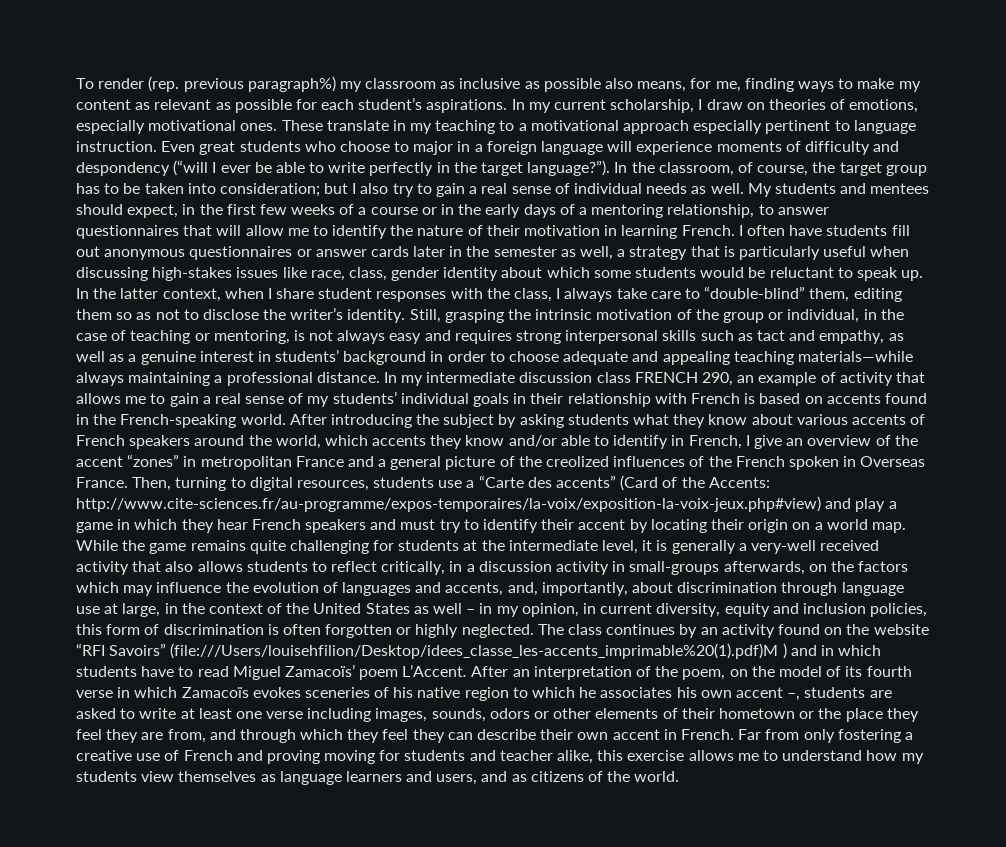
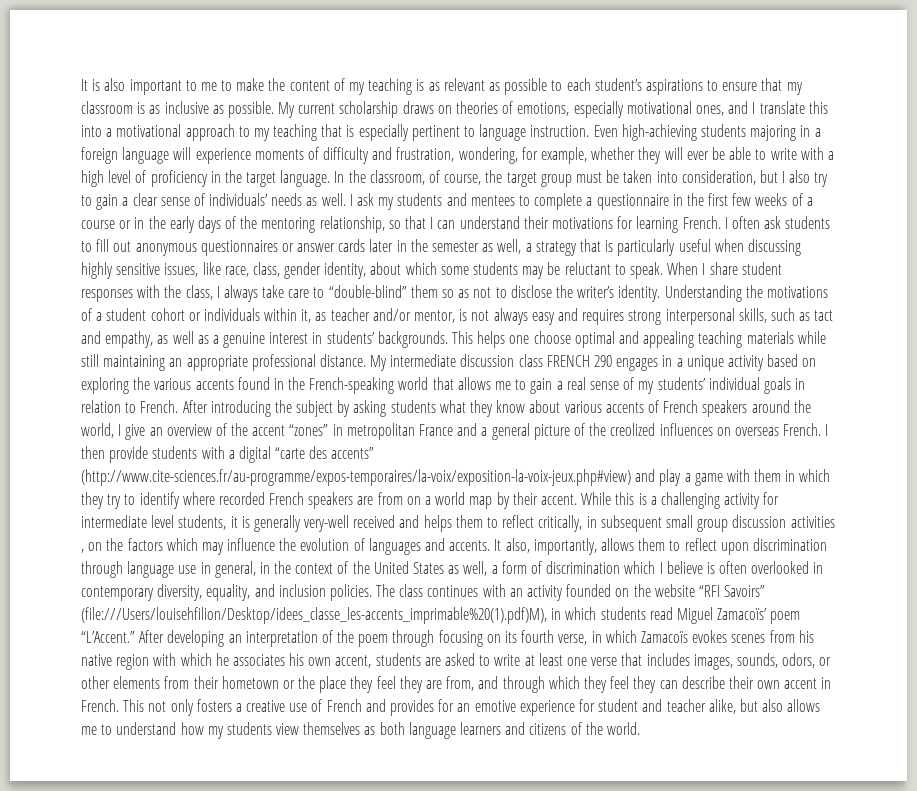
- To render (rep. previous paragraph%) my classroom as inclusive as possible also means, for me, finding ways to make my content as relevant as possible for each student’s aspirations. In my current scholarship, I draw on theories of emotions, especially motivational ones. These translate in my teaching to a motivational approach especially pertinent to language instruction.
+ It is also important to me to make the content of my teaching is as relevant as possible to each student’s aspirations to ensure that my classroom is as inclusive as possible. My current scholarship draws on theories of emotions, especially motivational ones, and I translate this into a motivational approach to my teaching that is especially pertinent to language instruction.
- Even great students who choose to major in a foreign language will experience moments of difficulty and despondency (“will I ever be able to write perfectly in the target language?”).
+ Even high-achieving students majoring in a foreign language will experience moments of difficulty and frustration, wondering, for example, whether they will ever be able to write with a high level of proficiency in the target language.
- In the classroom, of course, the target group has to be taken into consideration; but I also try to gain a real sense of individual needs as well.
+ In the classroom, of course, the target group must be taken into consideration, but I also try to gain a clear sense of individuals’ needs as well.
- My students and mentees should expect, in the first few weeks of a course or in the early days of a mentoring relationship, to answer questionnaires that will allow me to identify the nature of their motivation in learning French.
+ I ask my students and mentees to complete a questionnaire in the first few weeks of a course or in the early days of the mentoring relationship, so that I can understand their motivations for learning French.
- I often have students fill out anonymous questionnaires or answer cards later in the semester as well, a strategy that is particularly useful when discussing high-stakes issues like race, class, gender identity about which some students would be reluctant to speak up. In the latter context, when I share student responses with the class, I always take care to “double-blind” them, editing them so as not to disclose the writer’s identity.
+ I often ask students to fill out anonymous questionnaires or answer cards later in the semester as well, a strategy that is particularly useful when discussing highly sensitive issues, like race, class, gender identity, about which some students may be reluctant to speak. When I share student responses with the class, I always take care to “double-blind” them so as not to disclose the writer’s identity.
- Still, grasping the intrinsic motivation of the group or individual, in the case of teaching or mentoring, is not always easy and requires strong interpersonal skills such as tact and empathy, as well as a genuine interest in students’ background in order to choose adequate and appealing teaching materials—while always maintaining a professional distance. In my intermediate discussion class FRENCH 290, an example of activity that allows me to gain a real sense of my students’ individual goals in their relationship with French is based on accents found in the French-speaking world.
+ Understanding the motivations of a student cohort or individuals within it, as teacher and/or mentor, is not always easy and requires strong interpersonal skills, such as tact and empathy, as well as a genuine interest in students’ backgrounds. This helps one choose optimal and appealing teaching materials while still maintaining an appropriate professional distance. My intermediate discussion class FRENCH 290 engages in a unique activity based on exploring the various accents found in the French-speaking world that allows me to gain a real sense of my students’ individual goals in relation to French.
- After introducing the subject by asking students what they know about various accents of French speakers around the world, which accents they know and/or able to identify in French, I give an overview of the accent “zones” in metropolitan France and a general picture of the creolized influences of the French spoken in Overseas France. Then, turning to digital resources, students use a “Carte des accents” (Card of the Accents: http://www.cite-sciences.fr/au-programme/expos-temporaires/la-voix/exposition-la-voix-jeux.php#view) and play a game in which they hear French speakers and must try to identify their accent by locating their origin on a world map. While the game remains quite challenging for students at the intermediate level, it is generally a very-well received activity that also allows students to reflect critically, in a discussion activity in small-groups afterwards, on the factors which may influence the evolution of languages and accents, and, importantly, about discrimination through language use at large, in the context of the United States as well – in my opinion, in current diversity, equity and inclusion policies, this form of discrimination is often forgotten or highly neglected.
+ After introducing the subject by asking students what they know about various accents of French speakers around the world, I give an overview of the accent “zones” in metropolitan France and a general picture of the creolized influences on overseas French. I then provide students with a digital “carte des accents” (http://www.cite-sciences.fr/au-programme/expos-temporaires/la-voix/exposition-la-voix-jeux.php#view) and play a game with them in which they try to identify where recorded French speakers are from on a world map by their accent. While this is a challenging activity for intermediate level students, it is generally very-well received and helps them to reflect critically, in subsequent small group discussion activities , on the factors which may influence the evolution of languages and accents. It also, importantly, allows them to reflect upon discrimination through language use in general, in the context of the United States as well, a form of discrimination which I believe is often overlooked in contemporary diversity, equality, and inclusion policies.
- The class continues by an activity found on the website “RFI Savoirs” (file:///Users/louisehfilion/Desktop/idees_classe_les-accents_imprimable%20(1).pdf)M ) and in which students have to read Miguel Zamacoïs’ poem L’Accent. After an interpretation of the poem, on the model of its fourth verse in which Zamacoïs evokes sceneries of his native region to which he associates his own accent –, students are asked to write at least one verse including images, sounds, odors or other elements of their hometown or the place they feel they are from, and through which they feel they can describe their own accent in French.
+ The class continues with an activity founded on the website “RFI Savoirs” (file:///Users/louisehfilion/Desktop/idees_classe_les-accents_imprimable%20(1).pdf)M), in which students read Miguel Zamacoïs’ poem “L’Accent.” After developing an interpretation of the poem through focusing on its fourth verse, in which Zamacoïs evokes scenes from his native region with which he associates his own accent, students are asked to write at least one verse that includes images, sounds, odors, or other elements from their hometown or the place they feel they are from, and through which they feel they can describe their own accent in French.
- Far from only fostering a creative use of French and proving moving for students and teacher alike, this exercise allows me to understand how my students view themselves as language learners and users, and as citizens of the world.
+ This not only fosters a creative use of French and provides for an emotive experience for student and teacher alike, but also allows me to understand how my students view themselves as both language learners and citizens of the world.

